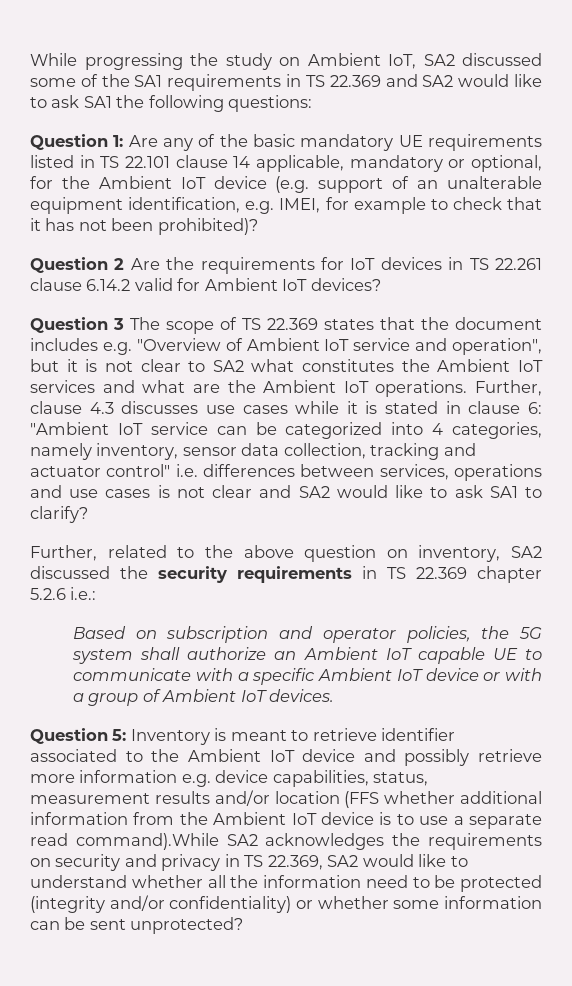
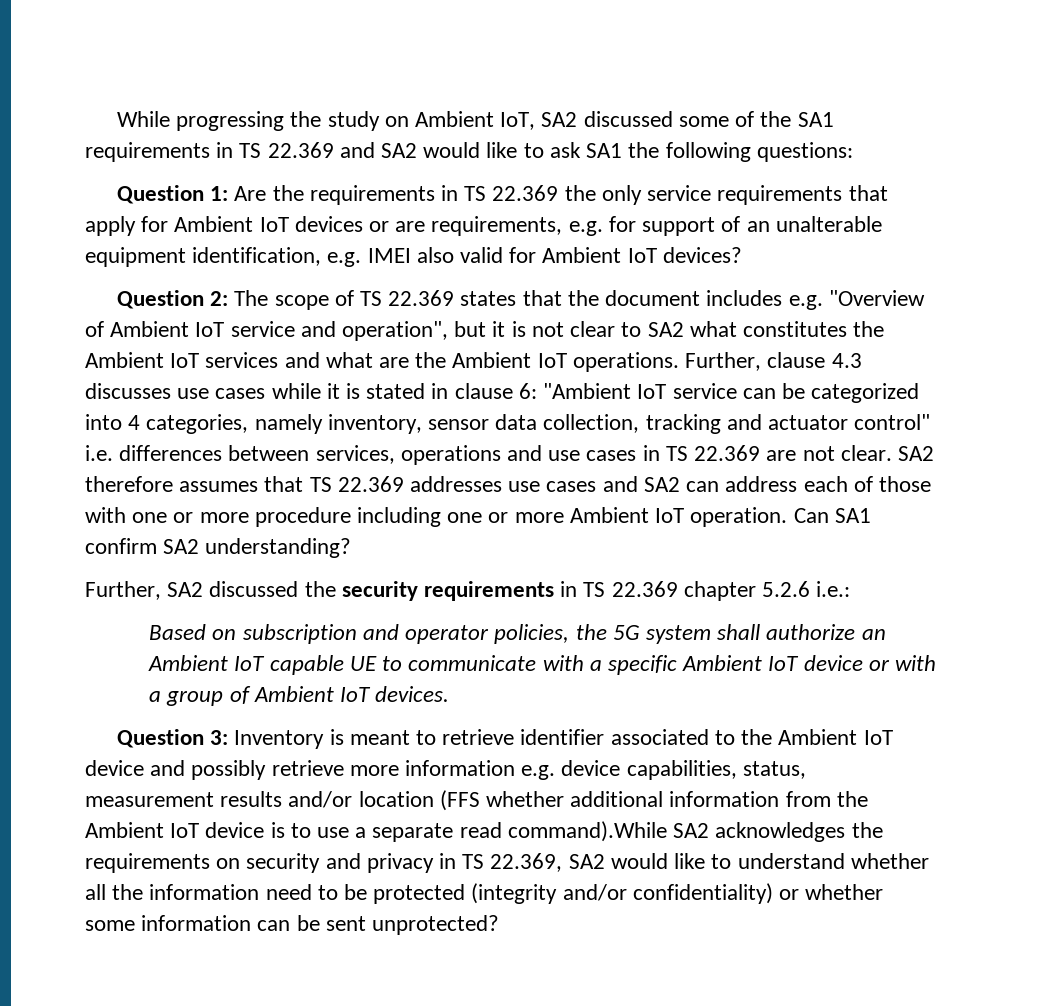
- Question 1: Are any of the basic mandatory UE requirements listed in TS 22.101 clause 14 applicable, mandatory or optional, for the Ambient IoT device (e.g. support of an unalterable equipment identification, e.g. IMEI, for example to check that it has not been prohibited)?
- Question 2 Are the requirements for IoT devices in TS 22.261 clause 6.14.2 valid for Ambient IoT devices?
+ Question 1: Are the requirements in TS 22.369 the only service requirements that apply for Ambient IoT devices or are requirements, e.g. for support of an unalterable equipment identification, e.g. IMEI also valid for Ambient IoT devices?
- Question 3 The scope of TS 22.369 states that the document includes e.g. "Overview of Ambient IoT service and operation", but it is not clear to SA2 what constitutes the Ambient IoT services and what are the Ambient IoT operations.
+ Question 2: The scope of TS 22.369 states that the document includes e.g. "Overview of Ambient IoT service and operation", but it is not clear to SA2 what constitutes the Ambient IoT services and what are the Ambient IoT operations.
- Further, clause 4.3 discusses use cases while it is stated in clause 6: "Ambient IoT service can be categorized into 4 categories, namely inventory, sensor data collection, tracking and actuator control" i.e. differences between services, operations and use cases is not clear and SA2 would like to ask SA1 to clarify?
- Further, related to the above question on inventory, SA2 discussed the security requirements in TS 22.369 chapter 5.2.6 i.e.:
+ Further, clause 4.3 discusses use cases while it is stated in clause 6: "Ambient IoT service can be categorized into 4 categories, namely inventory, sensor data collection, tracking and actuator control" i.e. differences between services, operations and use cases in TS 22.369 are not clear. SA2 therefore assumes that TS 22.369 addresses use cases and SA2 can address each of those with one or more procedure including one or more Ambient IoT operation. Can SA1 confirm SA2 understanding?
+ Further, SA2 discussed the security requirements in TS 22.369 chapter 5.2.6 i.e.:
- Question 5:
+ Question 3:

